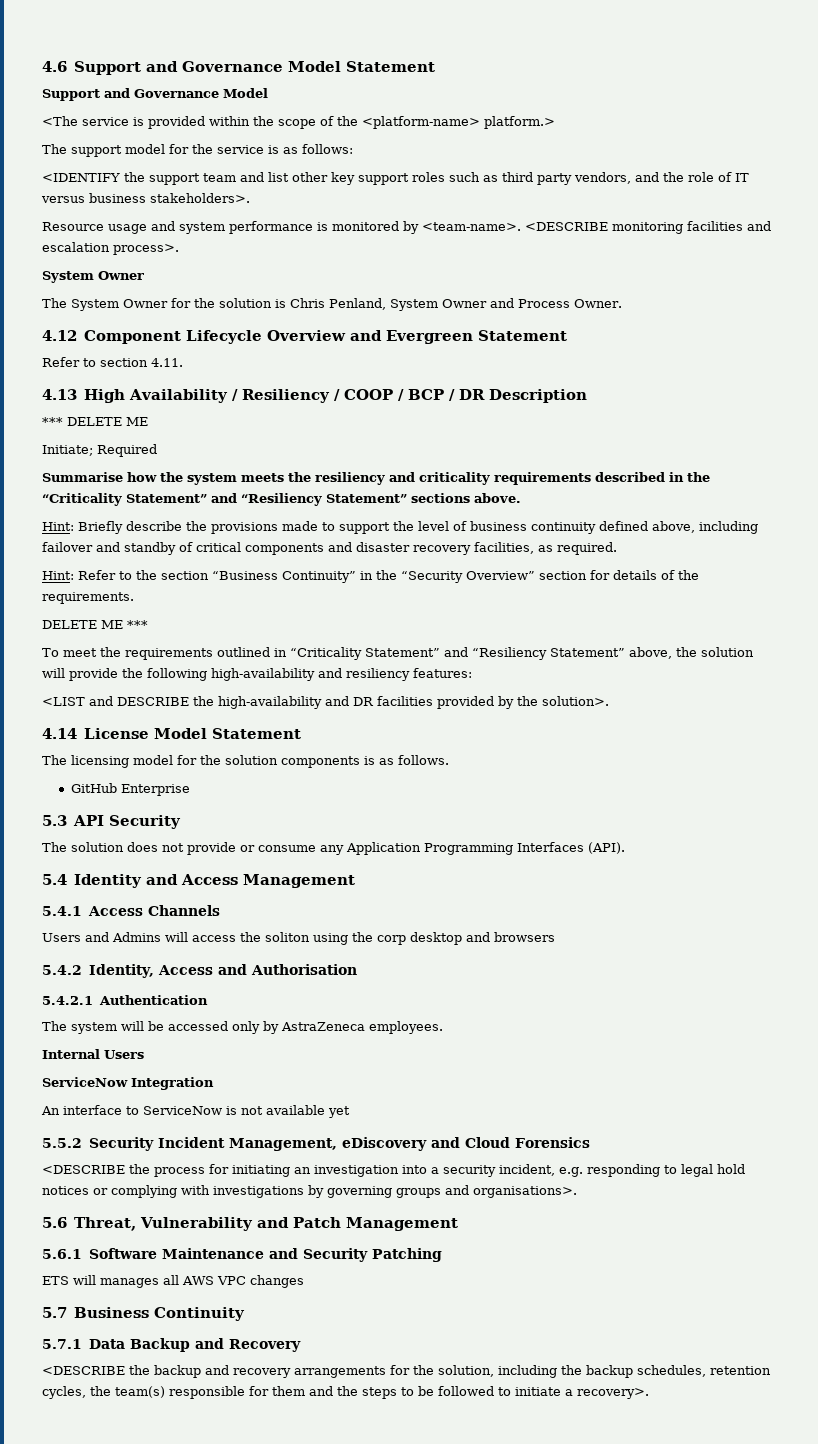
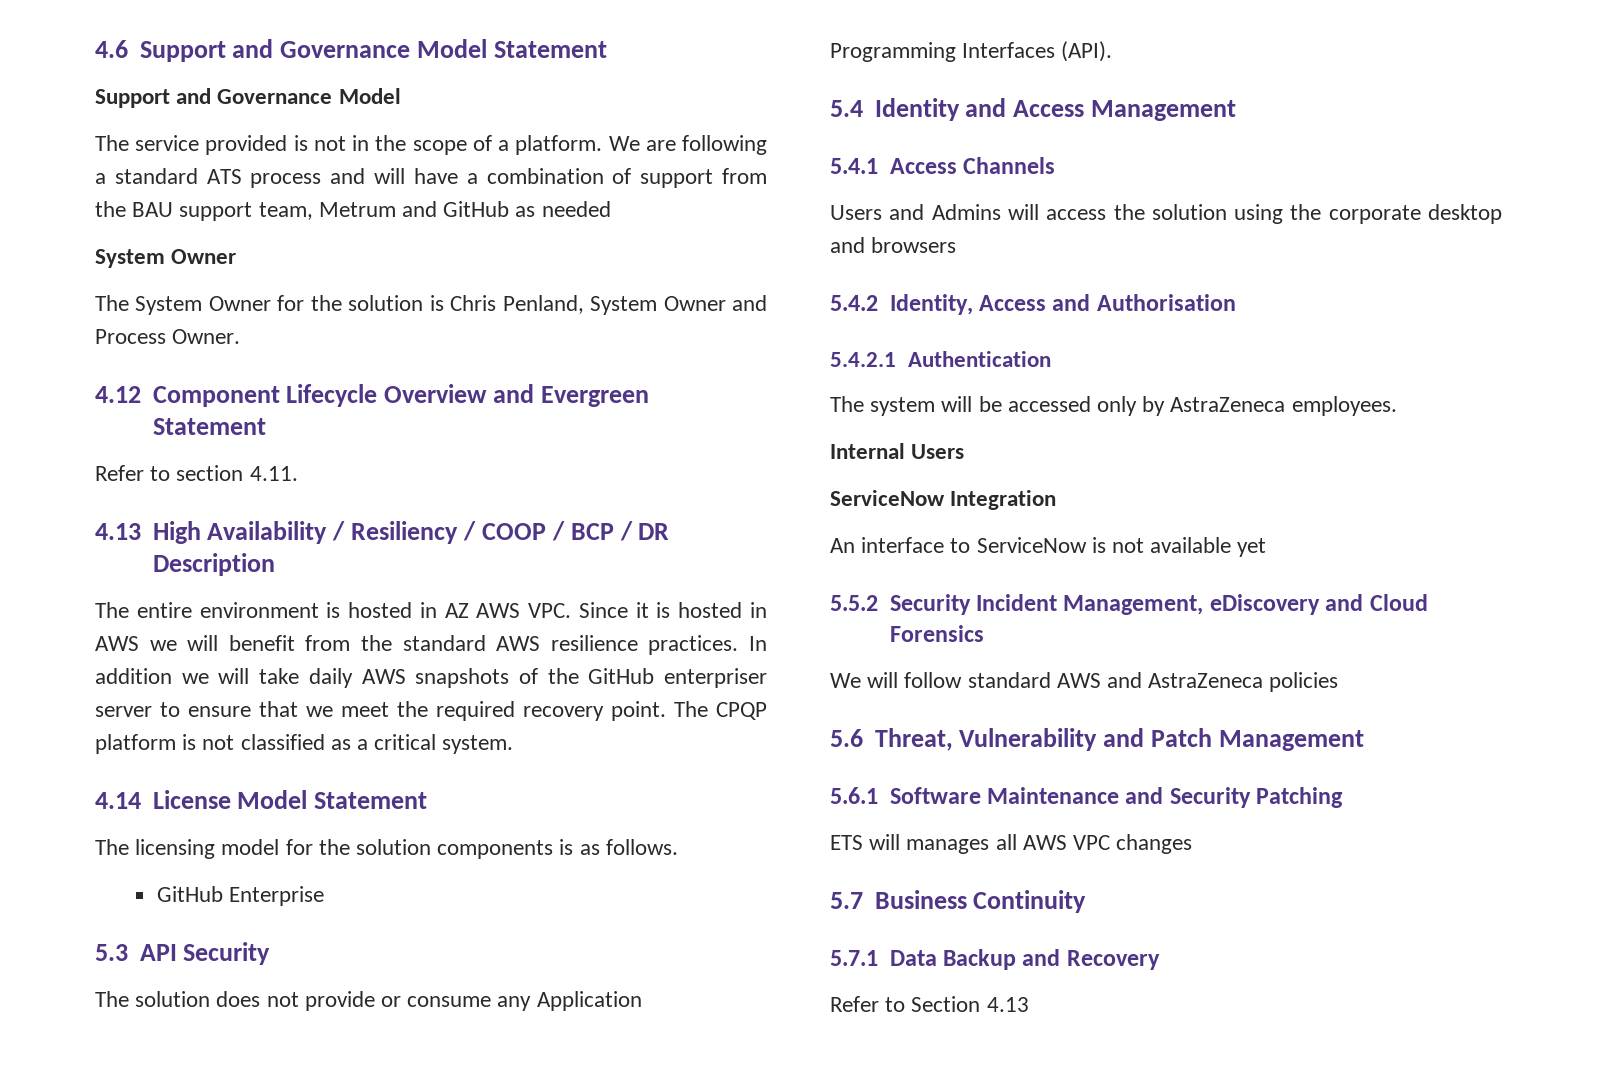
- <The service is provided within the scope of the <platform-name> platform.>
- The support model for the service is as follows:
- <IDENTIFY the support team and list other key support roles such as third party vendors, and the role of IT versus business stakeholders>.
- Resource usage and system performance is monitored by <team-name>. <DESCRIBE monitoring facilities and escalation process>.
+ The service provided is not in the scope of a platform. We are following a standard ATS process and will have a combination of support from the BAU support team, Metrum and GitHub as needed
- *** DELETE ME
- Initiate; Required
- Summarise how the system meets the resiliency and criticality requirements described in the “Criticality Statement” and “Resiliency Statement” sections above.
- Hint: Briefly describe the provisions made to support the level of business continuity defined above, including failover and standby of critical components and disaster recovery facilities, as required.
- Hint: Refer to the section “Business Continuity” in the “Security Overview” section for details of the requirements.
- DELETE ME ***
- To meet the requirements outlined in “Criticality Statement” and “Resiliency Statement” above, the solution will provide the following high-availability and resiliency features:
- <LIST and DESCRIBE the high-availability and DR facilities provided by the solution>.
+ The entire environment is hosted in AZ AWS VPC. Since it is hosted in AWS we will benefit from the standard AWS resilience practices. In addition we will take daily AWS snapshots of the GitHub enterpriser server to ensure that we meet the required recovery point. The CPQP platform is not classified as a critical system.
- Users and Admins will access the soliton using the corp desktop and browsers
+ Users and Admins will access the solution using the corporate desktop and browsers
- <DESCRIBE the process for initiating an investigation into a security incident, e.g. responding to legal hold notices or complying with investigations by governing groups and organisations>.
+ We will follow standard AWS and AstraZeneca policies
- <DESCRIBE the backup and recovery arrangements for the solution, including the backup schedules, retention cycles, the team(s) responsible for them and the steps to be followed to initiate a recovery>.
+ Refer to Section 4.13

